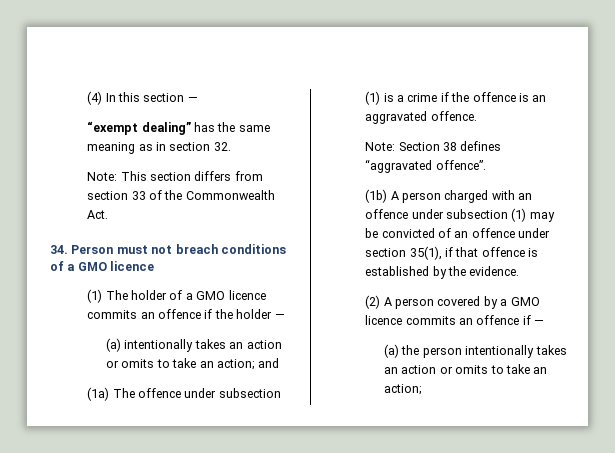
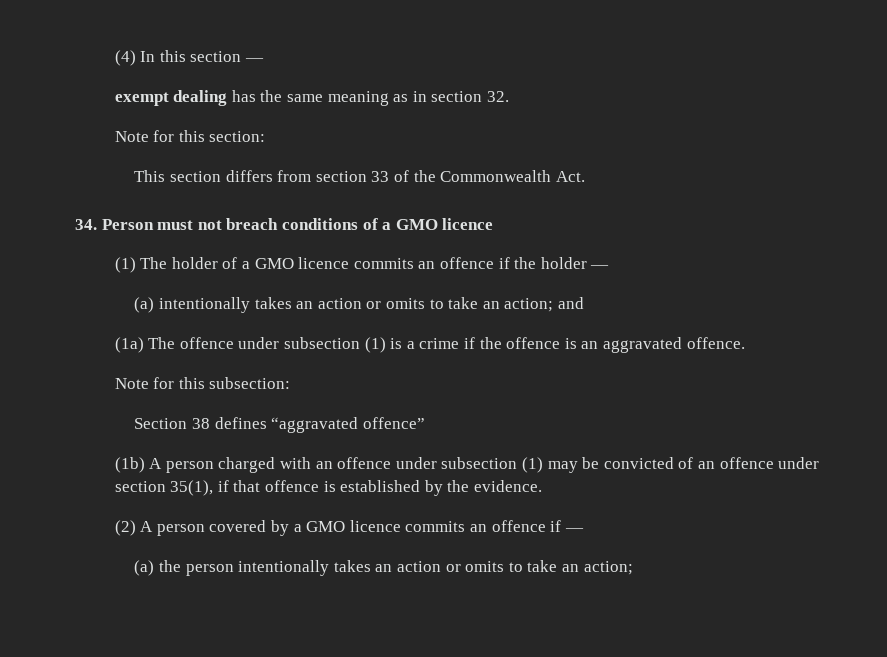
- “exempt dealing” has the same meaning as in section 32.
+ exempt dealing has the same meaning as in section 32.
- Note: This section differs from section 33 of the Commonwealth Act.
+ Note for this section:
+ This section differs from section 33 of the Commonwealth Act.
- Note: Section 38 defines “aggravated offence”.
+ Note for this subsection:
+ Section 38 defines “aggravated offence”

